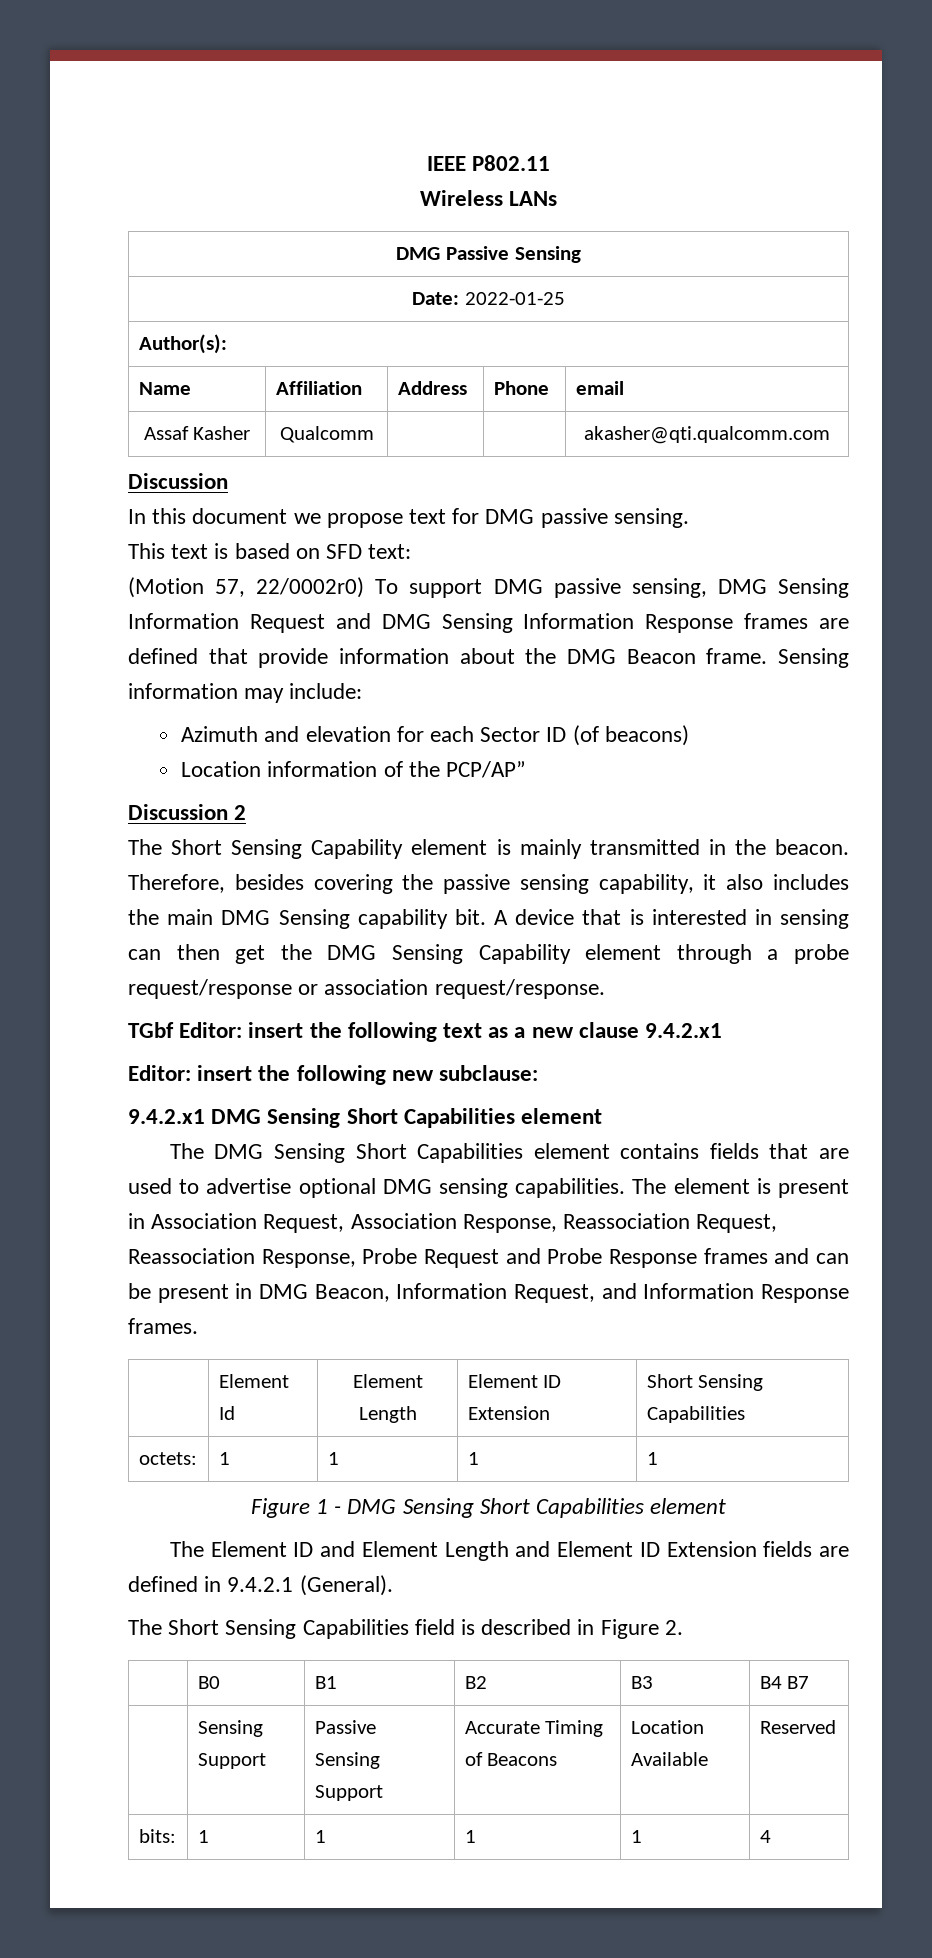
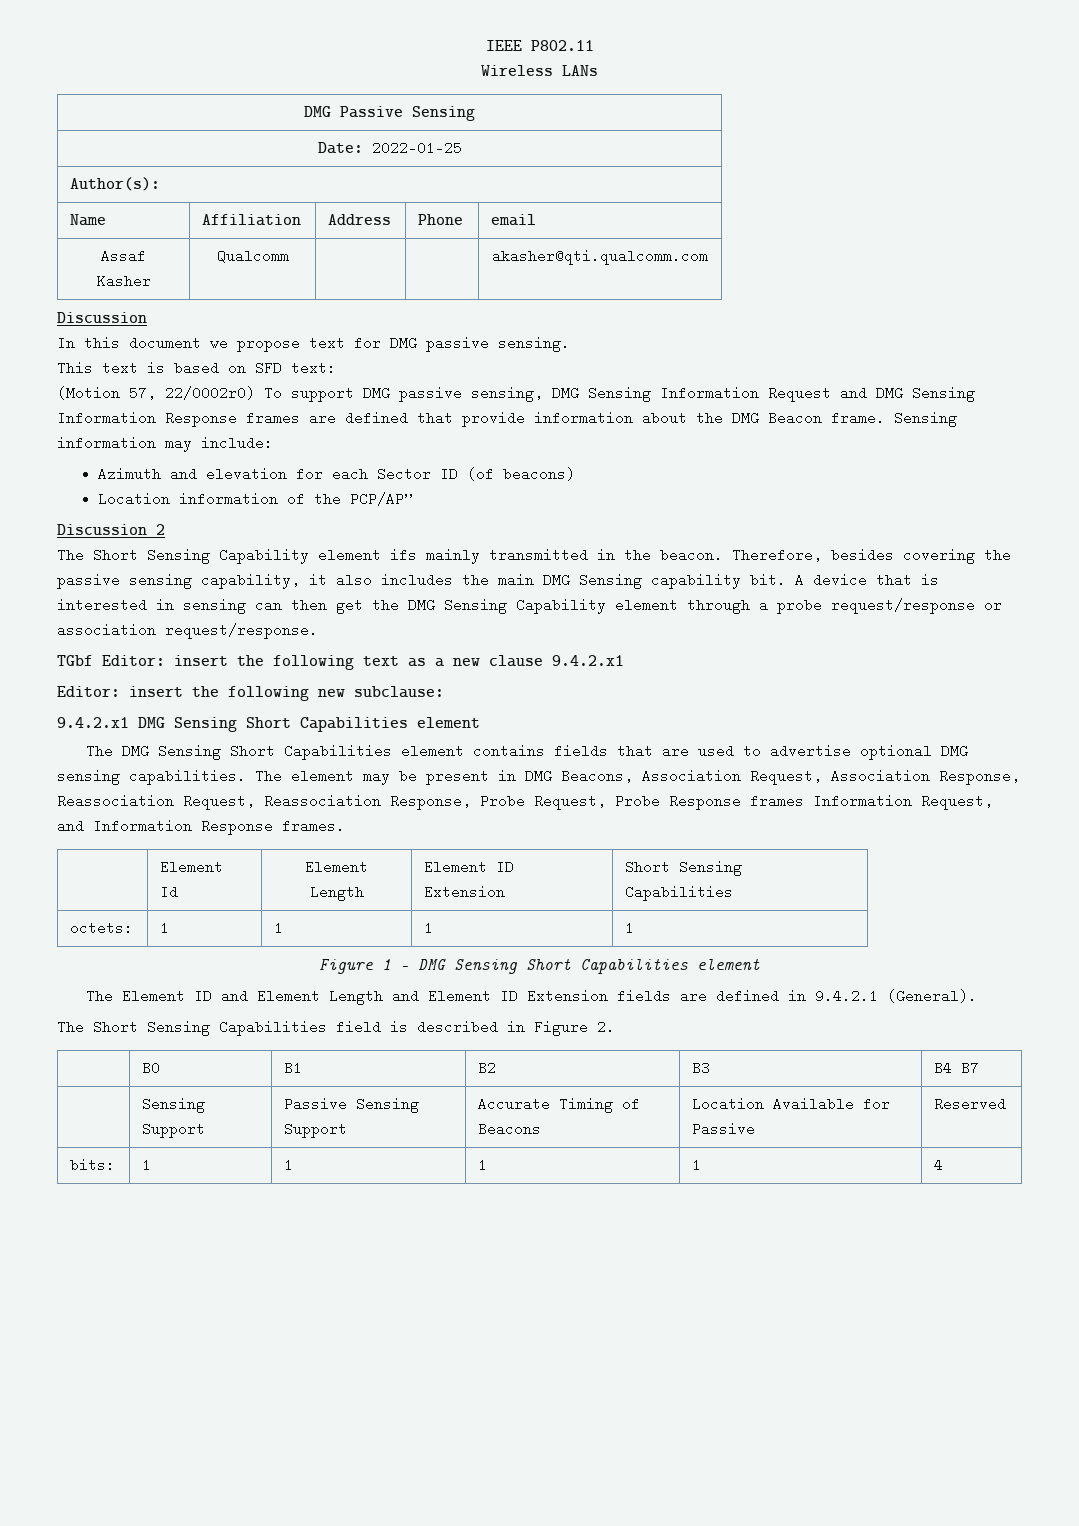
- The Short Sensing Capability element is mainly transmitted in the beacon.
+ The Short Sensing Capability element ifs mainly transmitted in the beacon.
- The element is present in Association Request, Association Response, Reassociation Request, Reassociation Response, Probe Request and Probe Response frames and can be present in DMG Beacon, Information Request, and Information Response frames.
+ The element may be present in DMG Beacons, Association Request, Association Response, Reassociation Request, Reassociation Response, Probe Request, Probe Response frames Information Request, and Information Response frames.
- | Sensing Support | Passive Sensing Support | Accurate Timing of Beacons | Location Available | Reserved
+ | Sensing Support | Passive Sensing Support | Accurate Timing of Beacons | Location Available for Passive | Reserved

